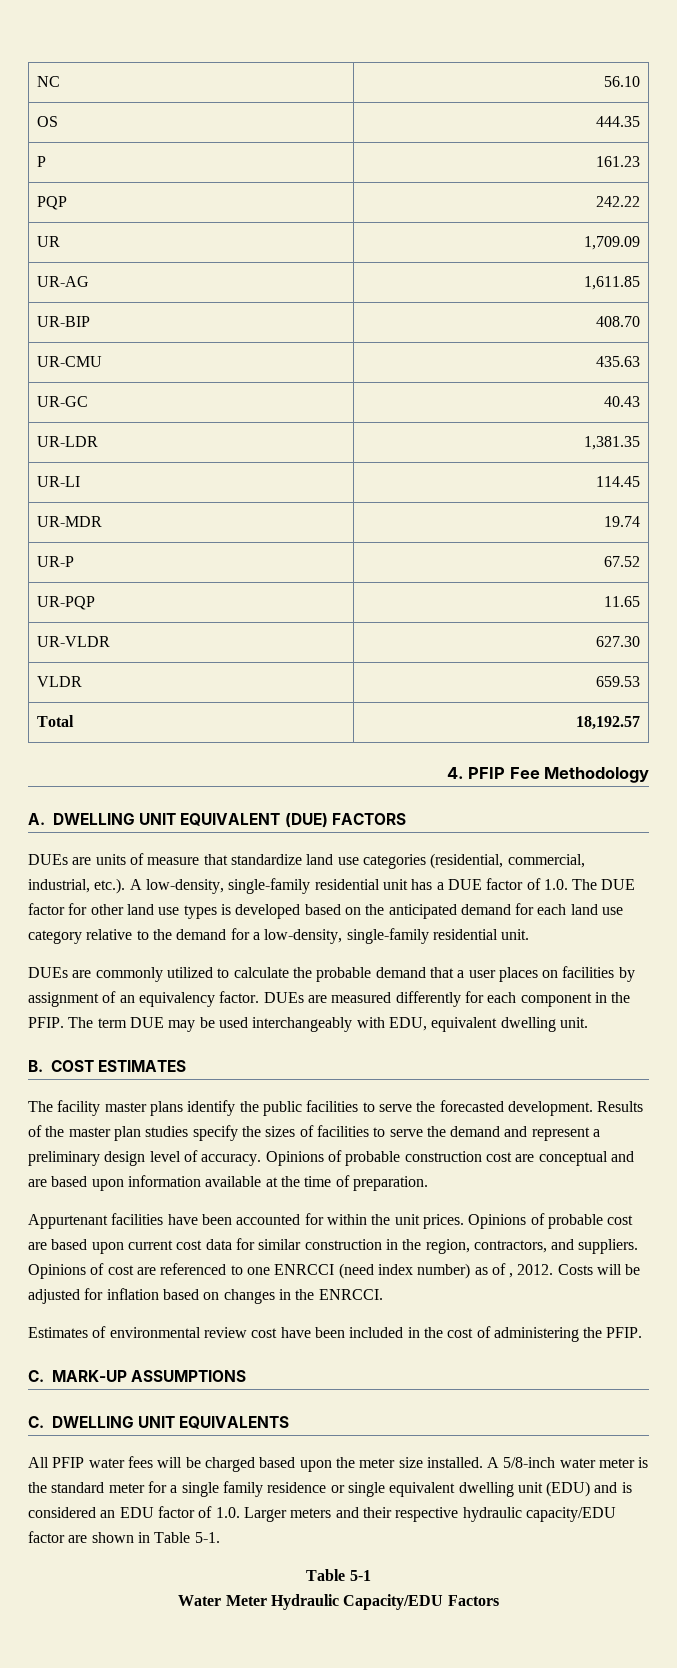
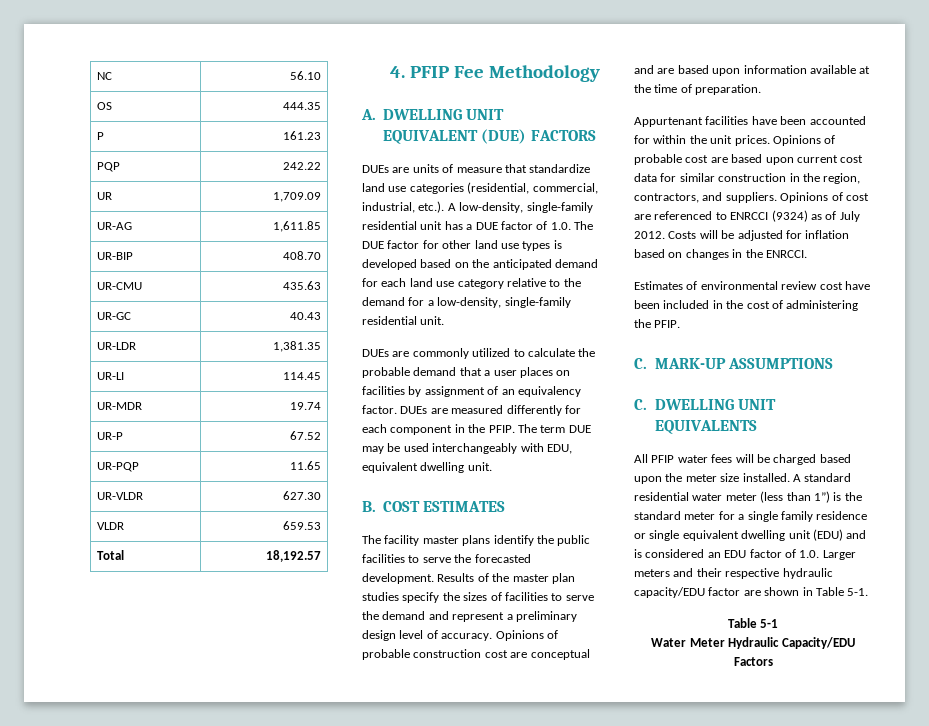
- Opinions of cost are referenced to one ENRCCI (need index number) as of , 2012.
+ Opinions of cost are referenced to ENRCCI (9324) as of July 2012.
- A 5/8-inch water meter is the standard meter for a single family residence or single equivalent dwelling unit (EDU) and is considered an EDU factor of 1.0. Larger meters and their respective hydraulic capacity/EDU factor are shown in Table 5-1.
+ A standard residential water meter (less than 1”) is the standard meter for a single family residence or single equivalent dwelling unit (EDU) and is considered an EDU factor of 1.0. Larger meters and their respective hydraulic capacity/EDU factor are shown in Table 5-1.

